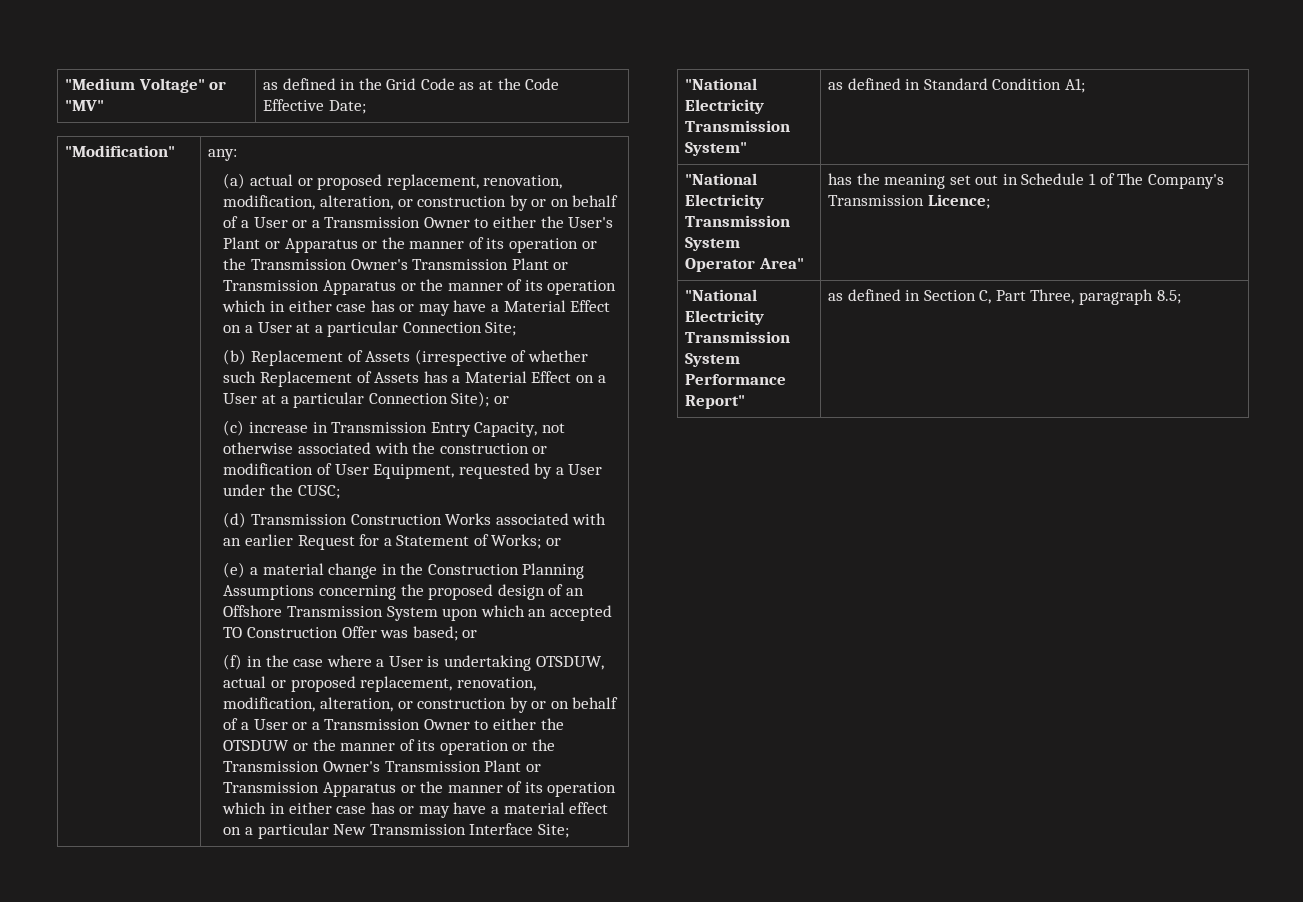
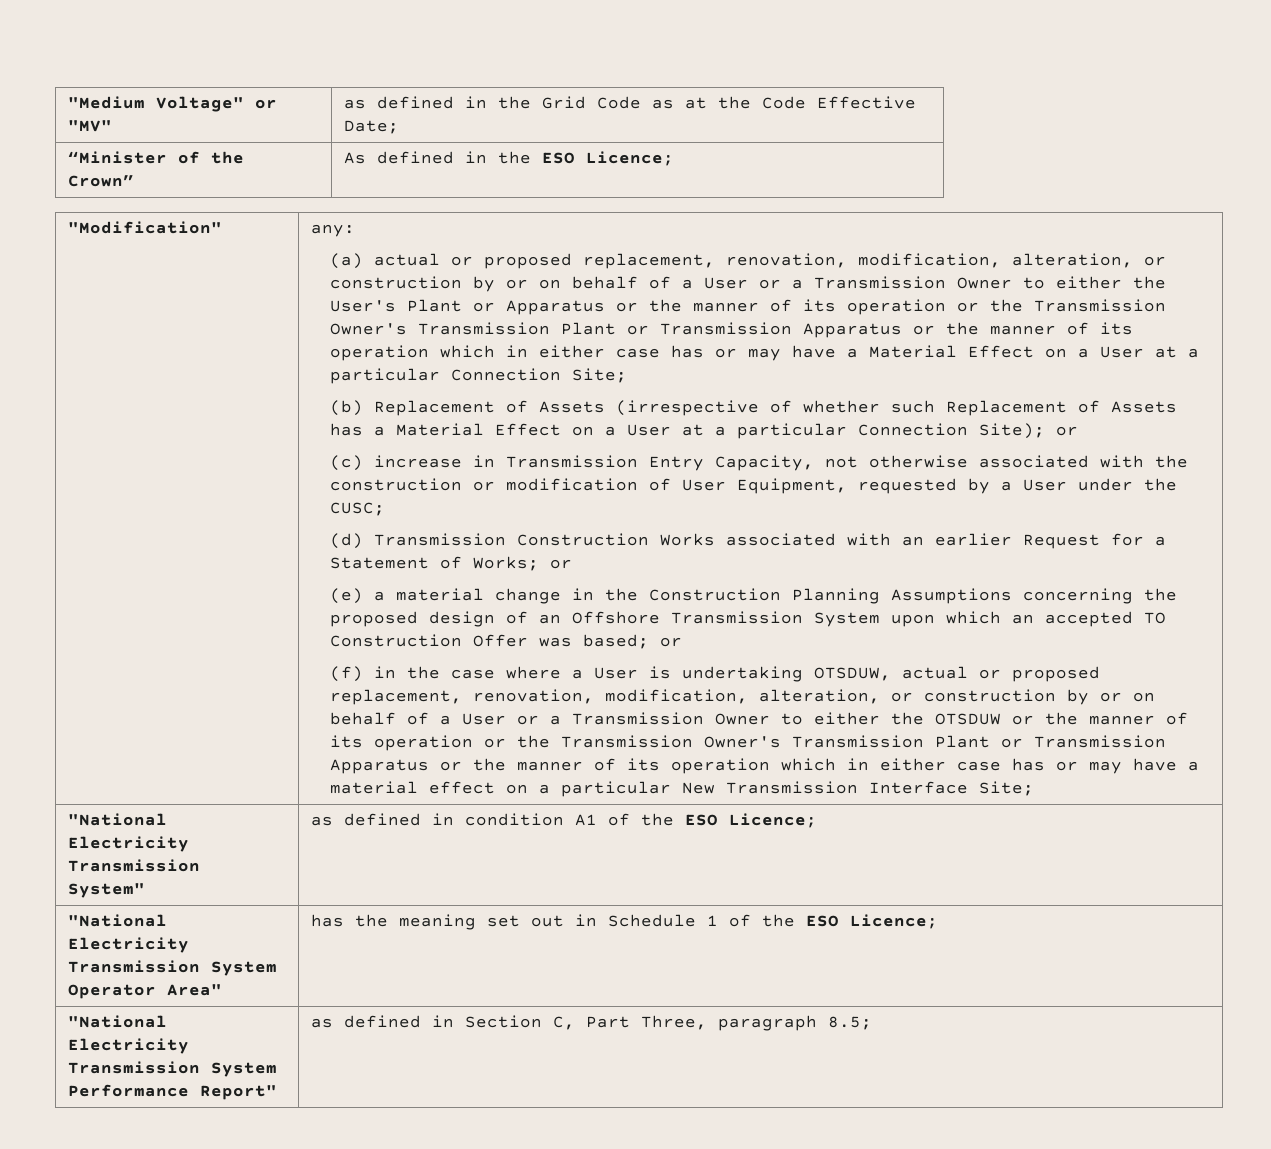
+ “Minister of the Crown” | As defined in the ESO Licence;
- "National Electricity Transmission System" | as defined in Standard Condition A1;
+ "National Electricity Transmission System" | as defined in condition A1 of the ESO Licence;
- "National Electricity Transmission System Operator Area" | has the meaning set out in Schedule 1 of The Company's Transmission Licence;
+ "National Electricity Transmission System Operator Area" | has the meaning set out in Schedule 1 of the ESO Licence;

